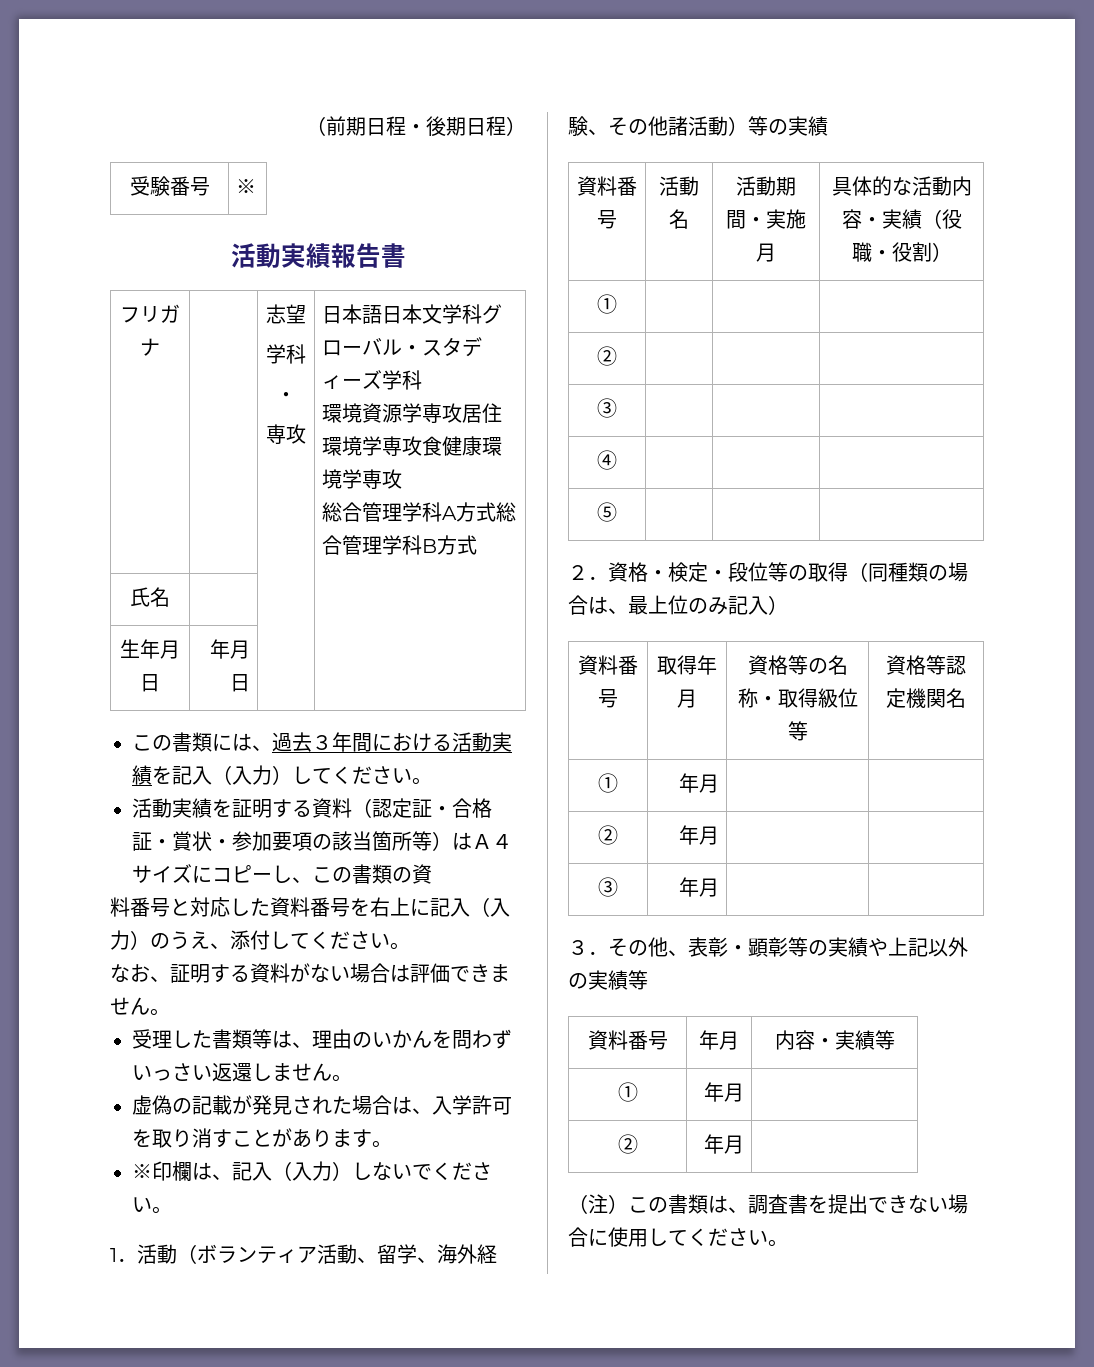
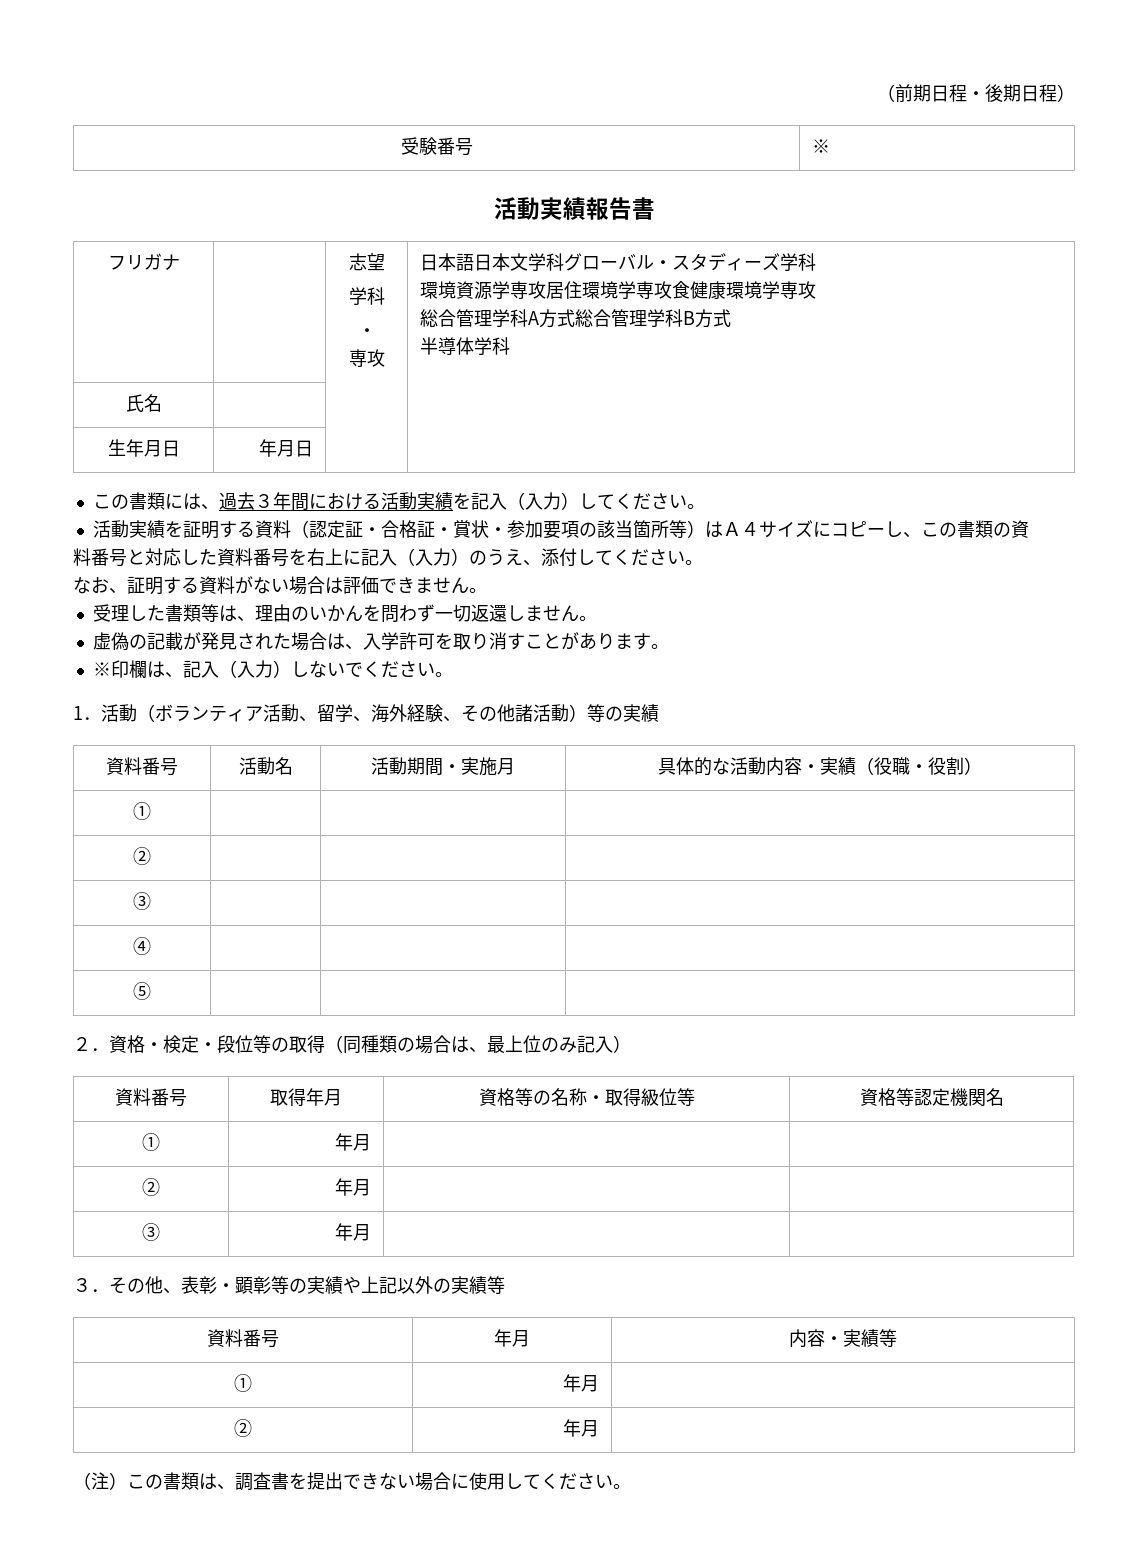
  フリガナ | | 志望
  学科
  ・
  専攻 | 日本語日本文学科グローバル・スタディーズ学科
  環境資源学専攻居住環境学専攻食健康環境学専攻
  総合管理学科A方式総合管理学科B方式
+ 半導体学科
- 受理した書類等は、理由のいかんを問わずいっさい返還しません。
+ 受理した書類等は、理由のいかんを問わず一切返還しません。

